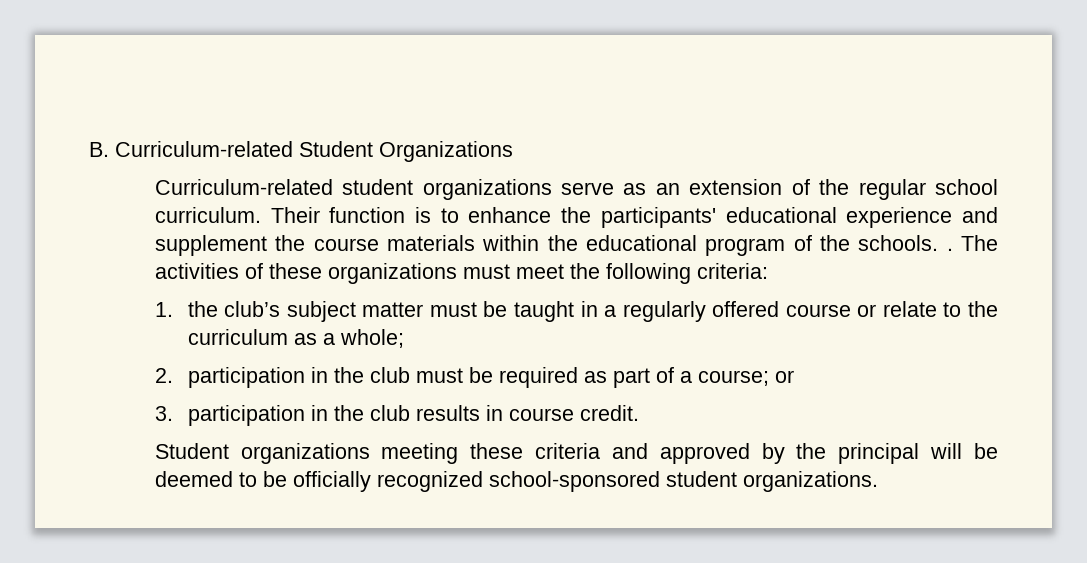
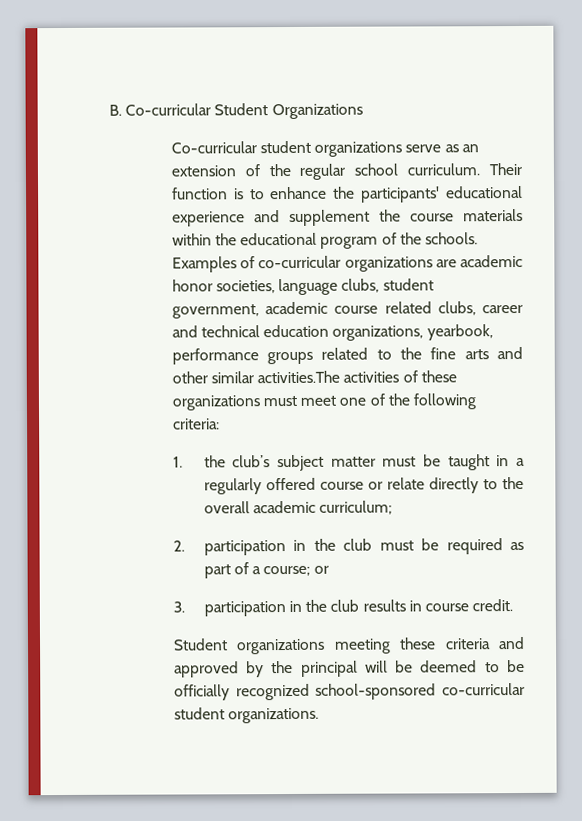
- B. Curriculum-related Student Organizations
+ B. Co-curricular Student Organizations
- Curriculum-related student organizations serve as an extension of the regular school curriculum.
+ Co-curricular student organizations serve as an extension of the regular school curriculum.
- Their function is to enhance the participants' educational experience and supplement the course materials within the educational program of the schools. . The activities of these organizations must meet the following criteria:
+ Their function is to enhance the participants' educational experience and supplement the course materials within the educational program of the schools. Examples of co-curricular organizations are academic honor societies, language clubs, student government, academic course related clubs, career and technical education organizations, yearbook, performance groups related to the fine arts and other similar activities.The activities of these organizations must meet one of the following criteria:
- 1. the club’s subject matter must be taught in a regularly offered course or relate to the curriculum as a whole;
+ 1. the club’s subject matter must be taught in a regularly offered course or relate directly to the overall academic curriculum;
- Student organizations meeting these criteria and approved by the principal will be deemed to be officially recognized school-sponsored student organizations.
+ Student organizations meeting these criteria and approved by the principal will be deemed to be officially recognized school-sponsored co-curricular student organizations.

